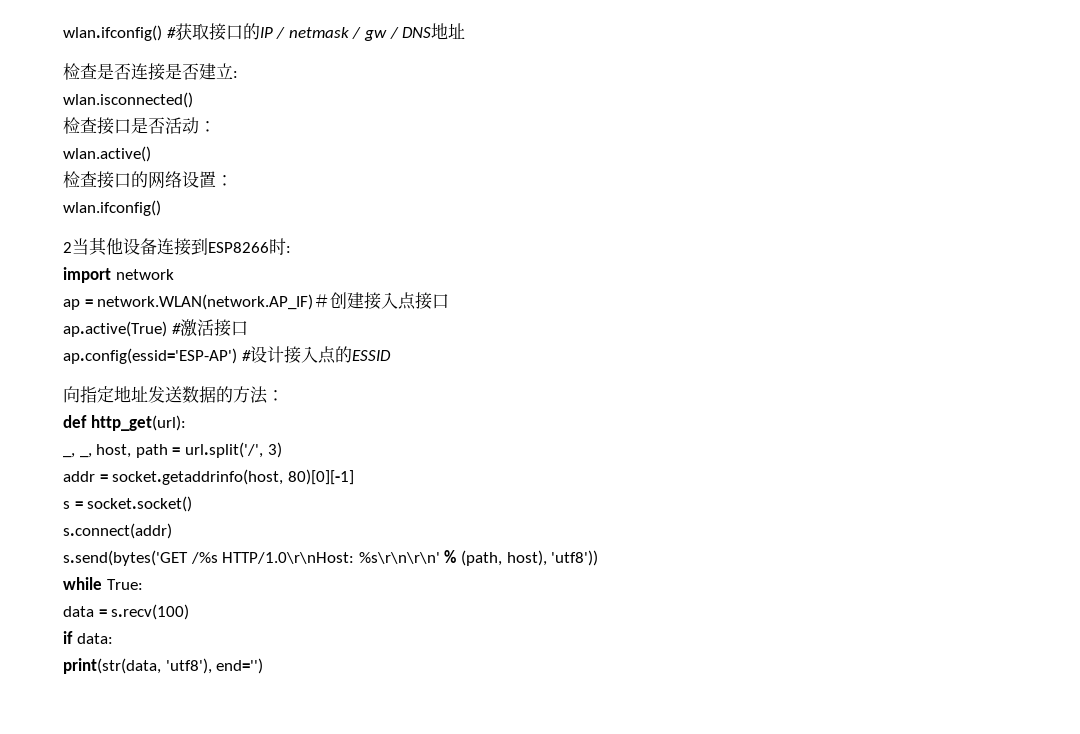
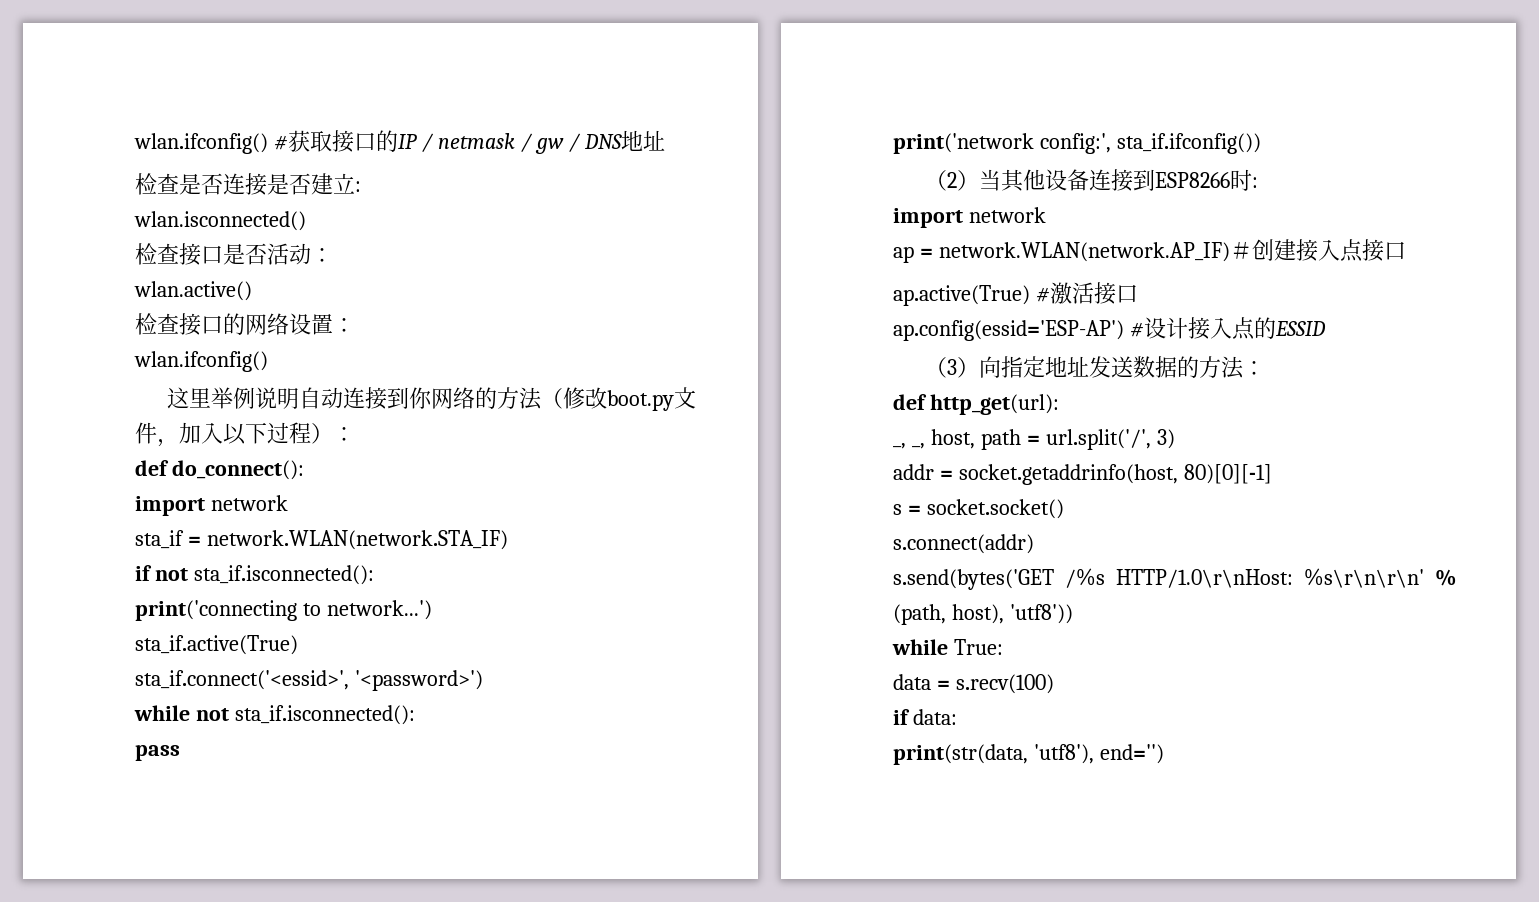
- 2当其他设备连接到ESP8266时:
+ 这里举例说明自动连接到你网络的方法（修改boot.py文件，加入以下过程）：
+ def do_connect():
+ import network
+ sta_if = network.WLAN(network.STA_IF)
+ if not sta_if.isconnected():
+ print('connecting to network...')
+ sta_if.active(True)
+ sta_if.connect('<essid>', '<password>')
+ while not sta_if.isconnected():
+ pass
+ print('network config:', sta_if.ifconfig())
+ （2）当其他设备连接到ESP8266时:
- 向指定地址发送数据的方法：
+ （3）向指定地址发送数据的方法：

